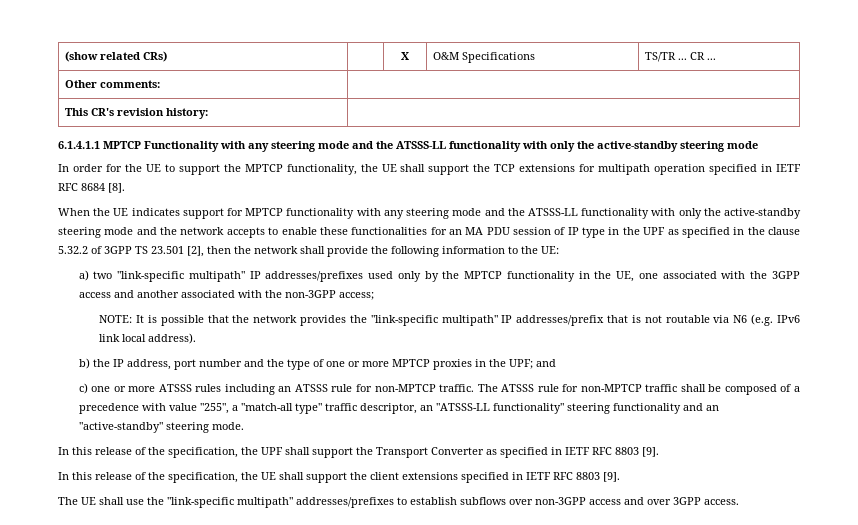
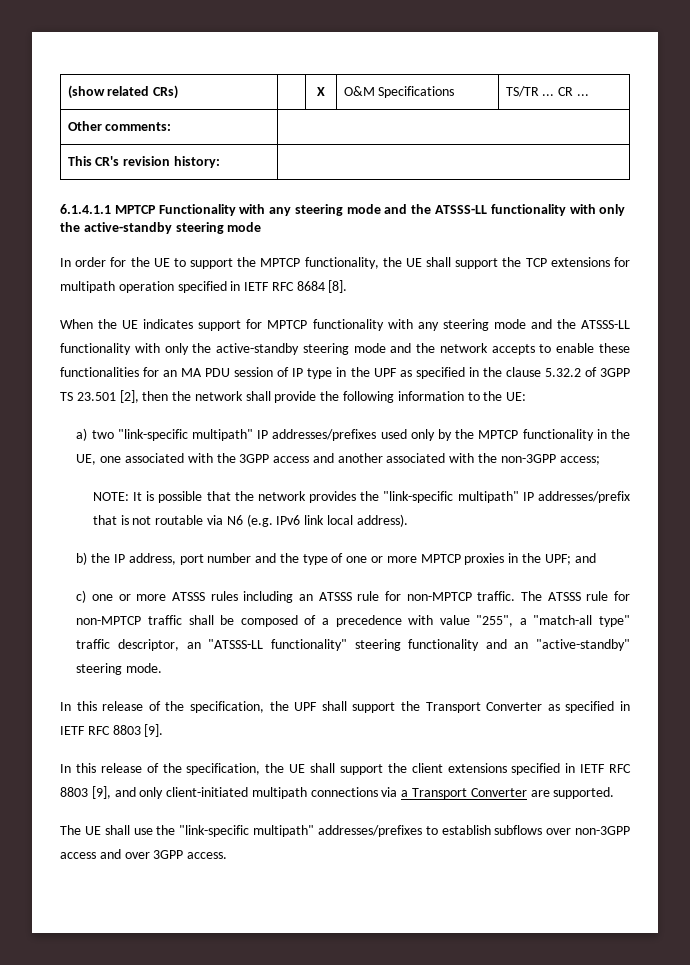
- In this release of the specification, the UE shall support the client extensions specified in IETF RFC 8803 [9].
+ In this release of the specification, the UE shall support the client extensions specified in IETF RFC 8803 [9], and only client-initiated multipath connections via a Transport Converter are supported.

